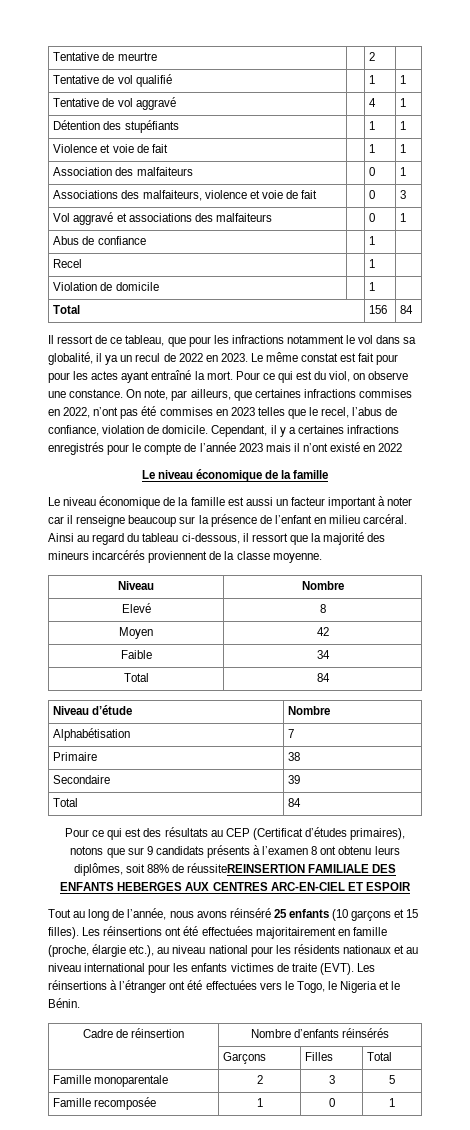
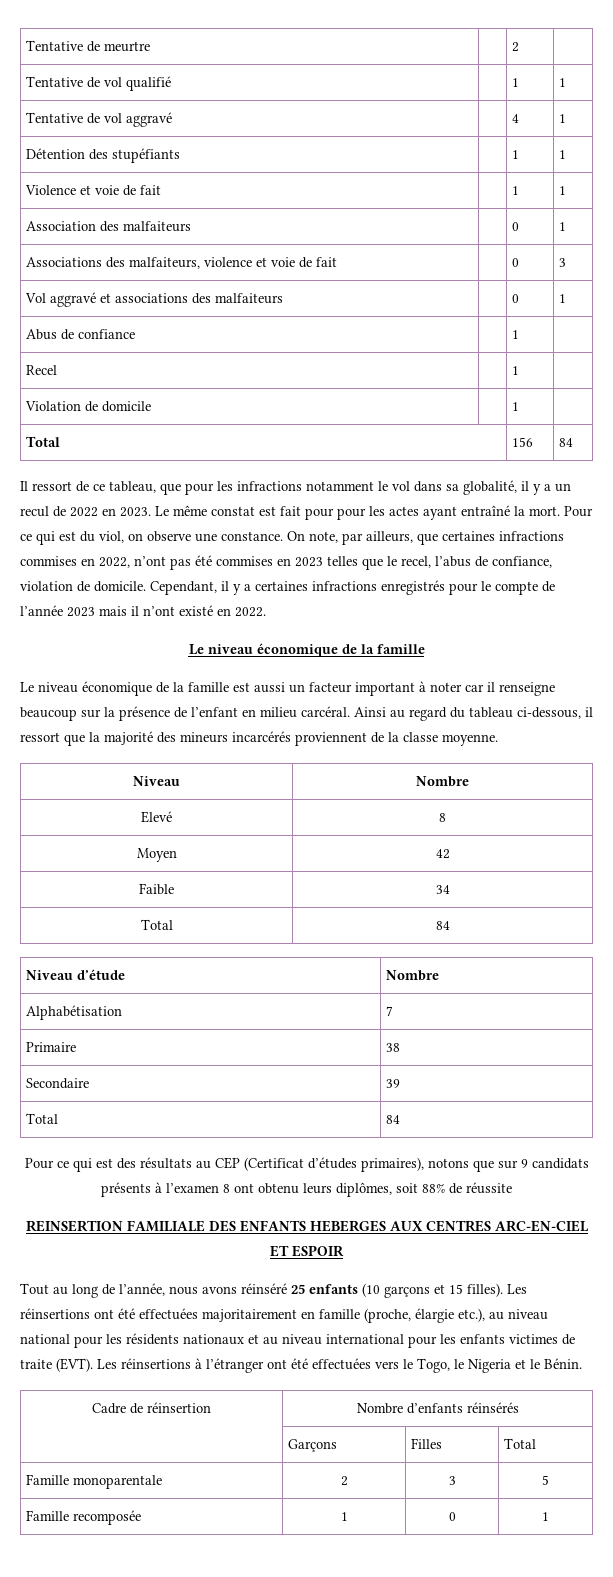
- Il ressort de ce tableau, que pour les infractions notamment le vol dans sa globalité, il ya un recul de 2022 en 2023.
+ Il ressort de ce tableau, que pour les infractions notamment le vol dans sa globalité, il y a un recul de 2022 en 2023.
- Cependant, il y a certaines infractions enregistrés pour le compte de l’année 2023 mais il n’ont existé en 2022
+ Cependant, il y a certaines infractions enregistrés pour le compte de l’année 2023 mais il n’ont existé en 2022.
- Pour ce qui est des résultats au CEP (Certificat d’études primaires), notons que sur 9 candidats présents à l’examen 8 ont obtenu leurs diplômes, soit 88% de réussiteREINSERTION FAMILIALE DES ENFANTS HEBERGES AUX CENTRES ARC-EN-CIEL ET ESPOIR
+ Pour ce qui est des résultats au CEP (Certificat d’études primaires), notons que sur 9 candidats présents à l’examen 8 ont obtenu leurs diplômes, soit 88% de réussite
+ REINSERTION FAMILIALE DES ENFANTS HEBERGES AUX CENTRES ARC-EN-CIEL ET ESPOIR

